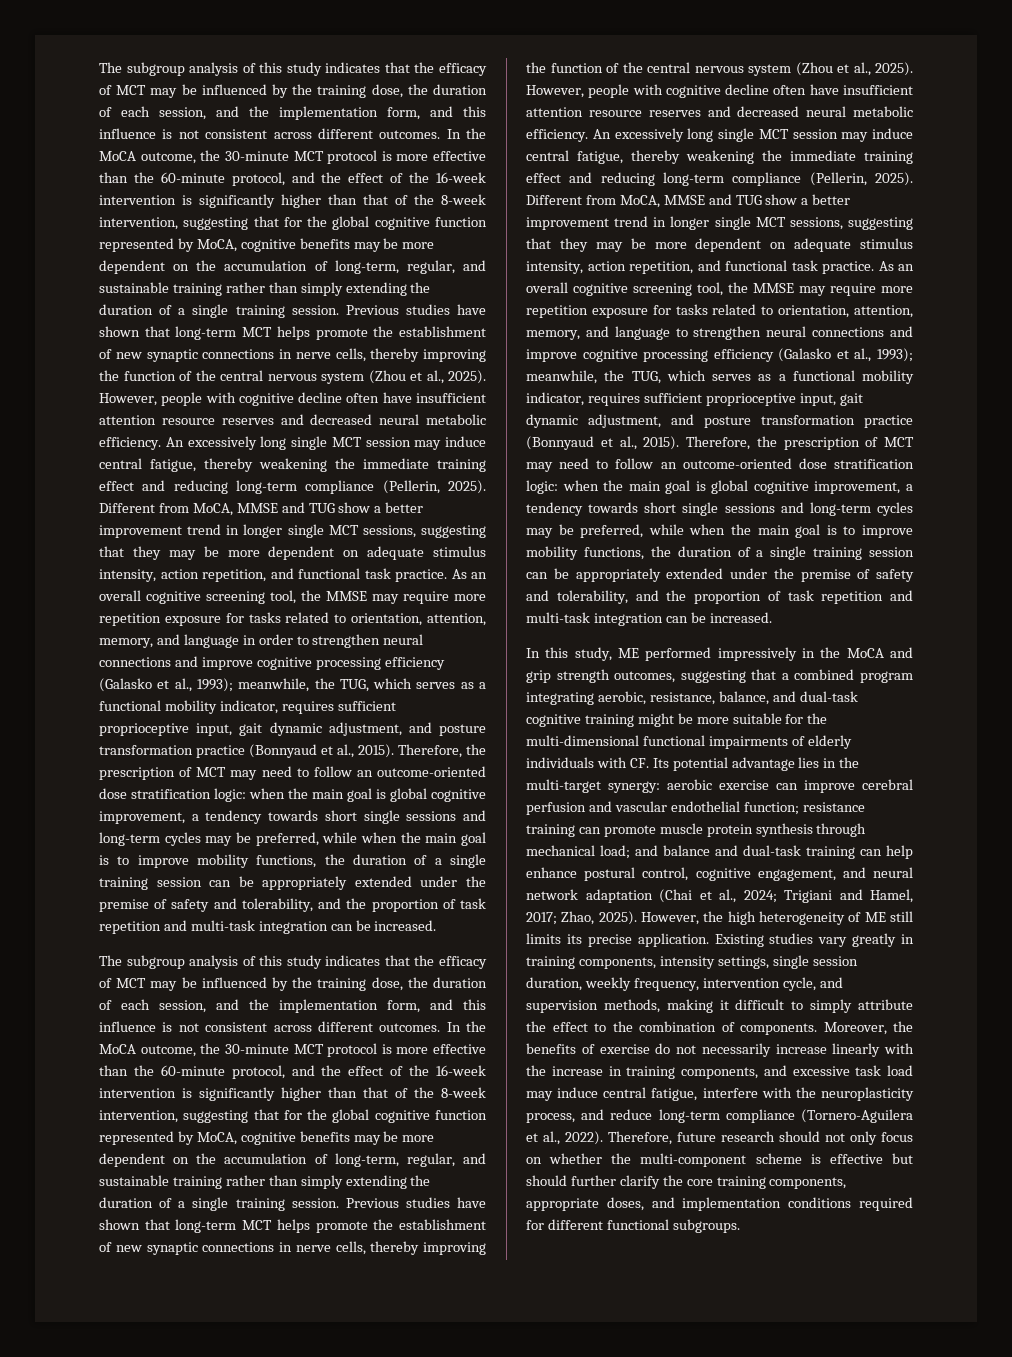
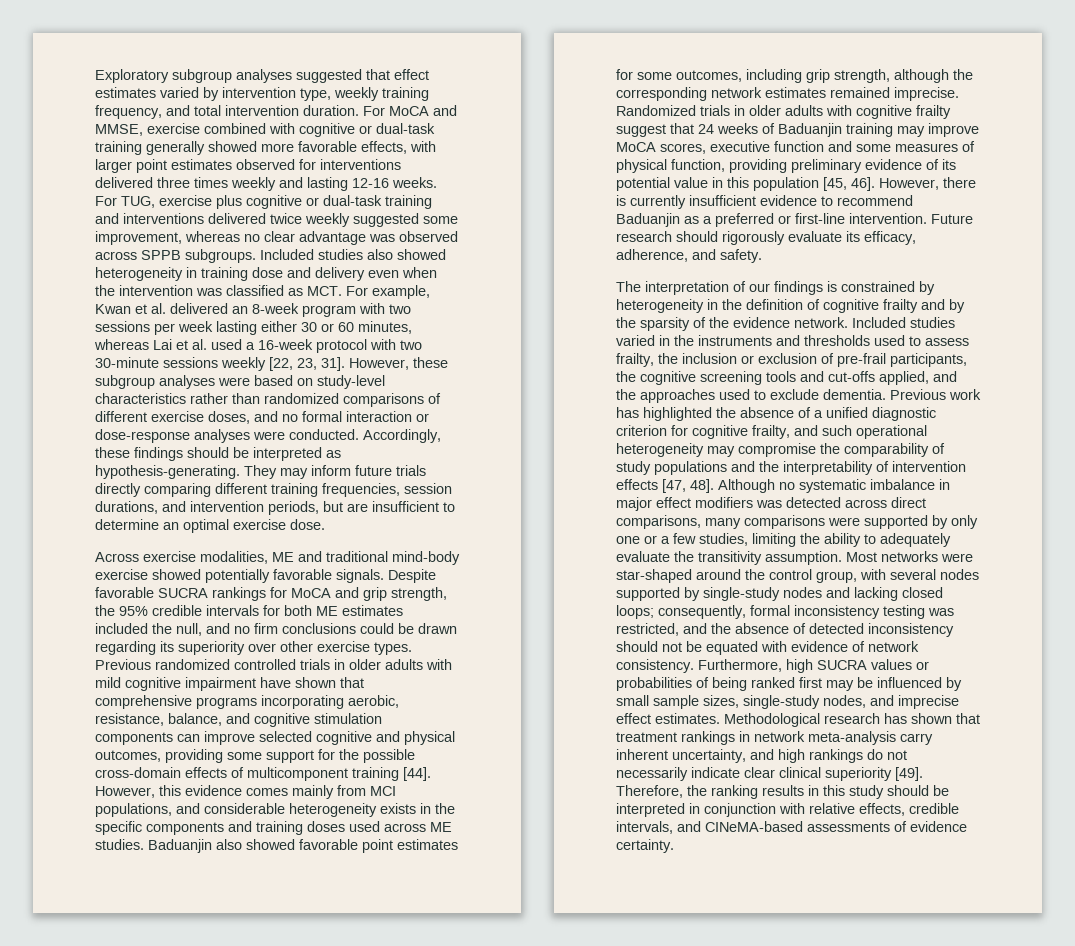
- The subgroup analysis of this study indicates that the efficacy of MCT may be influenced by the training dose, the duration of each session, and the implementation form, and this influence is not consistent across different outcomes. In the MoCA outcome, the 30-minute MCT protocol is more effective than the 60-minute protocol, and the effect of the 16-week intervention is significantly higher than that of the 8-week intervention, suggesting that for the global cognitive function represented by MoCA, cognitive benefits may be more dependent on the accumulation of long-term, regular, and sustainable training rather than simply extending the duration of a single training session. Previous studies have shown that long-term MCT helps promote the establishment of new synaptic connections in nerve cells, thereby improving the function of the central nervous system (Zhou et al., 2025). However, people with cognitive decline often have insufficient attention resource reserves and decreased neural metabolic efficiency. An excessively long single MCT session may induce central fatigue, thereby weakening the immediate training effect and reducing long-term compliance (Pellerin, 2025). Different from MoCA, MMSE and TUG show a better improvement trend in longer single MCT sessions, suggesting that they may be more dependent on adequate stimulus intensity, action repetition, and functional task practice. As an overall cognitive screening tool, the MMSE may require more repetition exposure for tasks related to orientation, attention, memory, and language in order to strengthen neural connections and improve cognitive processing efficiency (Galasko et al., 1993); meanwhile, the TUG, which serves as a functional mobility indicator, requires sufficient proprioceptive input, gait dynamic adjustment, and posture transformation practice (Bonnyaud et al., 2015). Therefore, the prescription of MCT may need to follow an outcome-oriented dose stratification logic: when the main goal is global cognitive improvement, a tendency towards short single sessions and long-term cycles may be preferred, while when the main goal is to improve mobility functions, the duration of a single training session can be appropriately extended under the premise of safety and tolerability, and the proportion of task repetition and multi-task integration can be increased.
- The subgroup analysis of this study indicates that the efficacy of MCT may be influenced by the training dose, the duration of each session, and the implementation form, and this influence is not consistent across different outcomes. In the MoCA outcome, the 30-minute MCT protocol is more effective than the 60-minute protocol, and the effect of the 16-week intervention is significantly higher than that of the 8-week intervention, suggesting that for the global cognitive function represented by MoCA, cognitive benefits may be more dependent on the accumulation of long-term, regular, and sustainable training rather than simply extending the duration of a single training session. Previous studies have shown that long-term MCT helps promote the establishment of new synaptic connections in nerve cells, thereby improving the function of the central nervous system (Zhou et al., 2025). However, people with cognitive decline often have insufficient attention resource reserves and decreased neural metabolic efficiency. An excessively long single MCT session may induce central fatigue, thereby weakening the immediate training effect and reducing long-term compliance (Pellerin, 2025). Different from MoCA, MMSE and TUG show a better improvement trend in longer single MCT sessions, suggesting that they may be more dependent on adequate stimulus intensity, action repetition, and functional task practice. As an overall cognitive screening tool, the MMSE may require more repetition exposure for tasks related to orientation, attention, memory, and language to strengthen neural connections and improve cognitive processing efficiency (Galasko et al., 1993); meanwhile, the TUG, which serves as a functional mobility indicator, requires sufficient proprioceptive input, gait dynamic adjustment, and posture transformation practice (Bonnyaud et al., 2015). Therefore, the prescription of MCT may need to follow an outcome-oriented dose stratification logic: when the main goal is global cognitive improvement, a tendency towards short single sessions and long-term cycles may be preferred, while when the main goal is to improve mobility functions, the duration of a single training session can be appropriately extended under the premise of safety and tolerability, and the proportion of task repetition and multi-task integration can be increased.
- In this study, ME performed impressively in the MoCA and grip strength outcomes, suggesting that a combined program integrating aerobic, resistance, balance, and dual-task cognitive training might be more suitable for the multi-dimensional functional impairments of elderly individuals with CF. Its potential advantage lies in the multi-target synergy: aerobic exercise can improve cerebral perfusion and vascular endothelial function; resistance training can promote muscle protein synthesis through mechanical load; and balance and dual-task training can help enhance postural control, cognitive engagement, and neural network adaptation (Chai et al., 2024; Trigiani and Hamel, 2017; Zhao, 2025). However, the high heterogeneity of ME still limits its precise application. Existing studies vary greatly in training components, intensity settings, single session duration, weekly frequency, intervention cycle, and supervision methods, making it difficult to simply attribute the effect to the combination of components. Moreover, the benefits of exercise do not necessarily increase linearly with the increase in training components, and excessive task load may induce central fatigue, interfere with the neuroplasticity process, and reduce long-term compliance (Tornero-Aguilera et al., 2022). Therefore, future research should not only focus on whether the multi-component scheme is effective but should further clarify the core training components, appropriate doses, and implementation conditions required for different functional subgroups.
+ Exploratory subgroup analyses suggested that effect estimates varied by intervention type, weekly training frequency, and total intervention duration. For MoCA and MMSE, exercise combined with cognitive or dual-task training generally showed more favorable effects, with larger point estimates observed for interventions delivered three times weekly and lasting 12-16 weeks. For TUG, exercise plus cognitive or dual-task training and interventions delivered twice weekly suggested some improvement, whereas no clear advantage was observed across SPPB subgroups. Included studies also showed heterogeneity in training dose and delivery even when the intervention was classified as MCT. For example, Kwan et al. delivered an 8-week program with two sessions per week lasting either 30 or 60 minutes, whereas Lai et al. used a 16-week protocol with two 30-minute sessions weekly [22, 23, 31]. However, these subgroup analyses were based on study-level characteristics rather than randomized comparisons of different exercise doses, and no formal interaction or dose-response analyses were conducted. Accordingly, these findings should be interpreted as hypothesis-generating. They may inform future trials directly comparing different training frequencies, session durations, and intervention periods, but are insufficient to determine an optimal exercise dose.
+ Across exercise modalities, ME and traditional mind-body exercise showed potentially favorable signals. Despite favorable SUCRA rankings for MoCA and grip strength, the 95% credible intervals for both ME estimates included the null, and no firm conclusions could be drawn regarding its superiority over other exercise types. Previous randomized controlled trials in older adults with mild cognitive impairment have shown that comprehensive programs incorporating aerobic, resistance, balance, and cognitive stimulation components can improve selected cognitive and physical outcomes, providing some support for the possible cross-domain effects of multicomponent training [44]. However, this evidence comes mainly from MCI populations, and considerable heterogeneity exists in the specific components and training doses used across ME studies. Baduanjin also showed favorable point estimates for some outcomes, including grip strength, although the corresponding network estimates remained imprecise. Randomized trials in older adults with cognitive frailty suggest that 24 weeks of Baduanjin training may improve MoCA scores, executive function and some measures of physical function, providing preliminary evidence of its potential value in this population [45, 46]. However, there is currently insufficient evidence to recommend Baduanjin as a preferred or first-line intervention. Future research should rigorously evaluate its efficacy, adherence, and safety.
+ The interpretation of our findings is constrained by heterogeneity in the definition of cognitive frailty and by the sparsity of the evidence network. Included studies varied in the instruments and thresholds used to assess frailty, the inclusion or exclusion of pre-frail participants, the cognitive screening tools and cut-offs applied, and the approaches used to exclude dementia. Previous work has highlighted the absence of a unified diagnostic criterion for cognitive frailty, and such operational heterogeneity may compromise the comparability of study populations and the interpretability of intervention effects [47, 48]. Although no systematic imbalance in major effect modifiers was detected across direct comparisons, many comparisons were supported by only one or a few studies, limiting the ability to adequately evaluate the transitivity assumption. Most networks were star-shaped around the control group, with several nodes supported by single-study nodes and lacking closed loops; consequently, formal inconsistency testing was restricted, and the absence of detected inconsistency should not be equated with evidence of network consistency. Furthermore, high SUCRA values or probabilities of being ranked first may be influenced by small sample sizes, single-study nodes, and imprecise effect estimates. Methodological research has shown that treatment rankings in network meta-analysis carry inherent uncertainty, and high rankings do not necessarily indicate clear clinical superiority [49]. Therefore, the ranking results in this study should be interpreted in conjunction with relative effects, credible intervals, and CINeMA-based assessments of evidence certainty.

